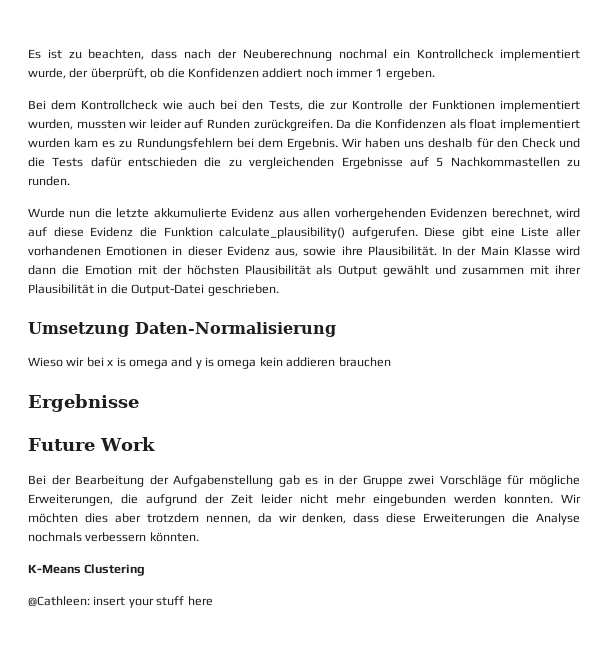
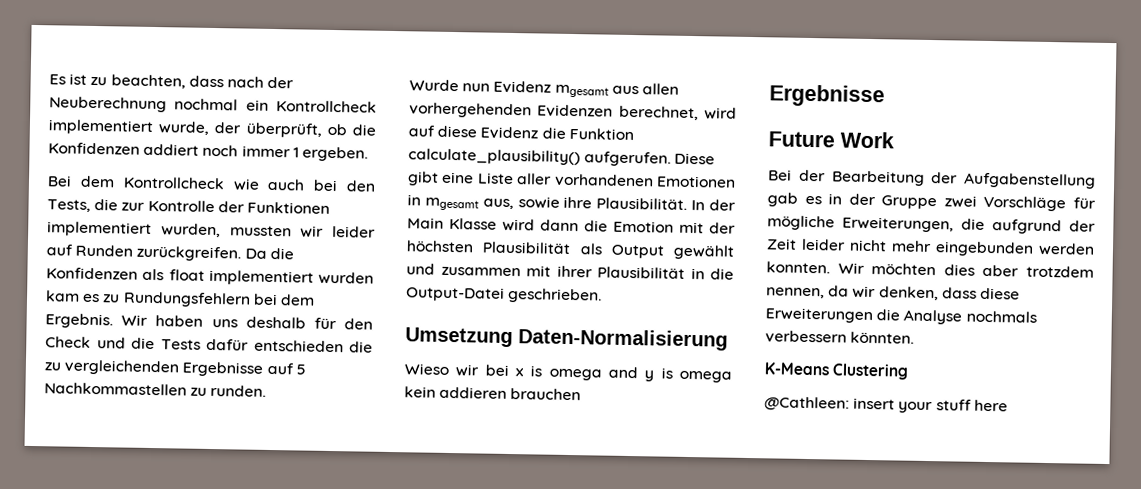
- Wurde nun die letzte akkumulierte Evidenz aus allen vorhergehenden Evidenzen berechnet, wird auf diese Evidenz die Funktion calculate_plausibility() aufgerufen.
+ Wurde nun Evidenz mgesamt aus allen vorhergehenden Evidenzen berechnet, wird auf diese Evidenz die Funktion calculate_plausibility() aufgerufen.
- Diese gibt eine Liste aller vorhandenen Emotionen in dieser Evidenz aus, sowie ihre Plausibilität.
+ Diese gibt eine Liste aller vorhandenen Emotionen in mgesamt aus, sowie ihre Plausibilität.

